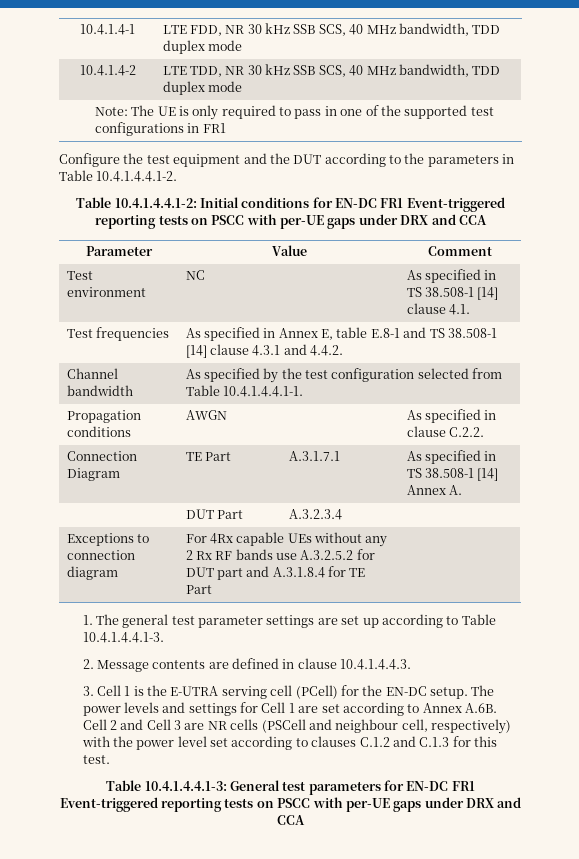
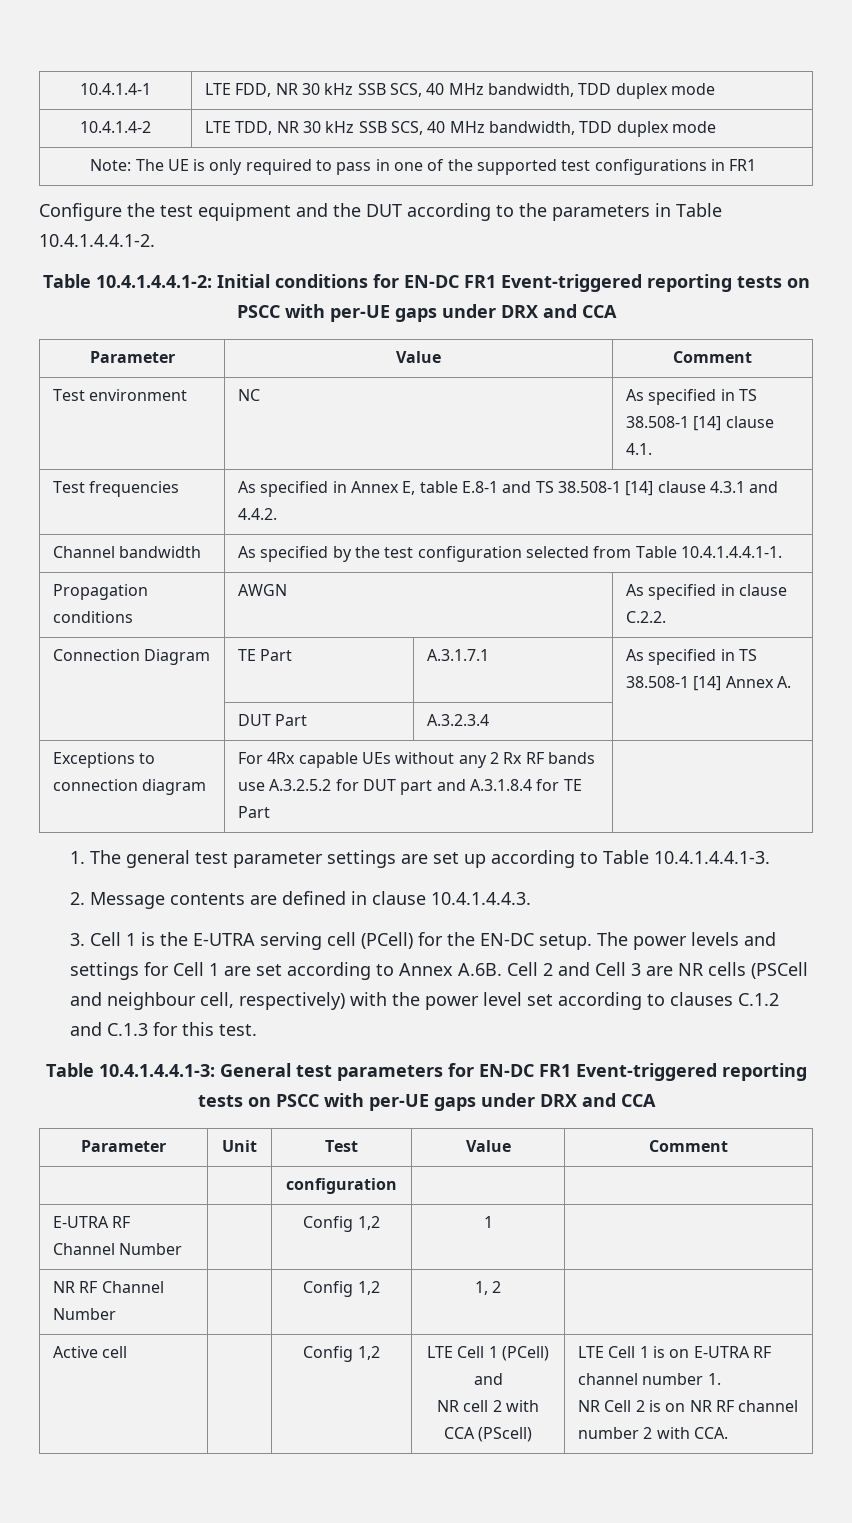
+ Parameter | Unit | Test | Value | Comment
+ | | configuration | |
+ E-UTRA RF Channel Number | | Config 1,2 | 1 |
+ NR RF Channel Number | | Config 1,2 | 1, 2 |
+ Active cell | | Config 1,2 | LTE Cell 1 (PCell) and
+ NR cell 2 with CCA (PScell) | LTE Cell 1 is on E-UTRA RF channel number 1.
+ NR Cell 2 is on NR RF channel number 2 with CCA.

